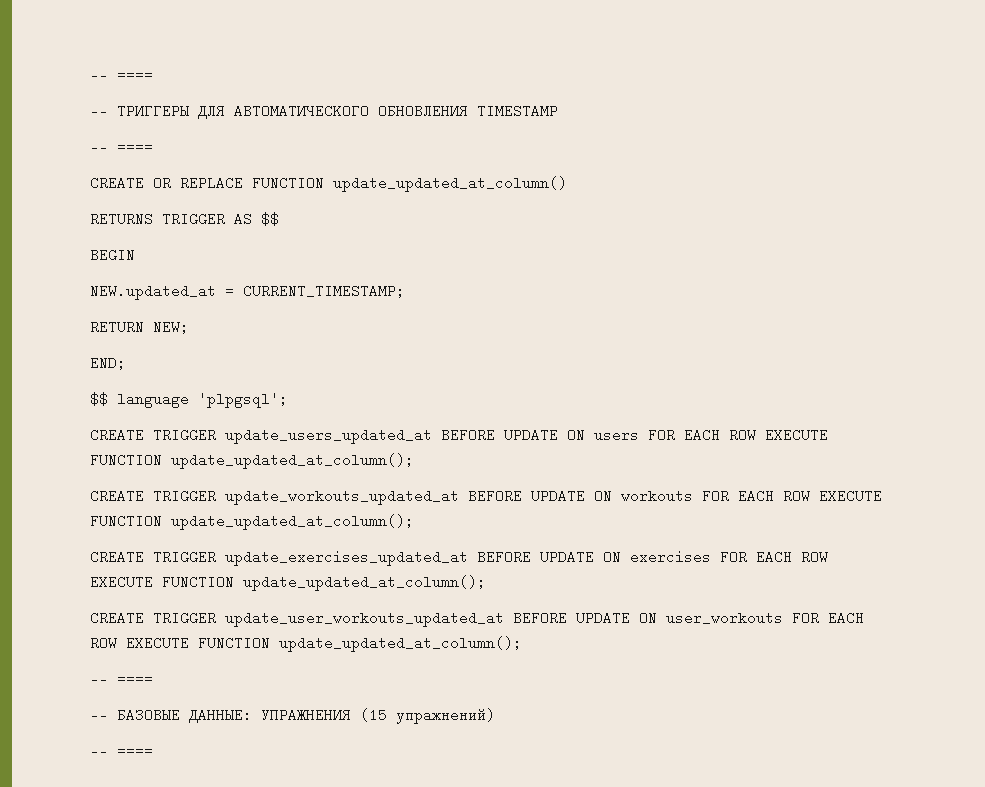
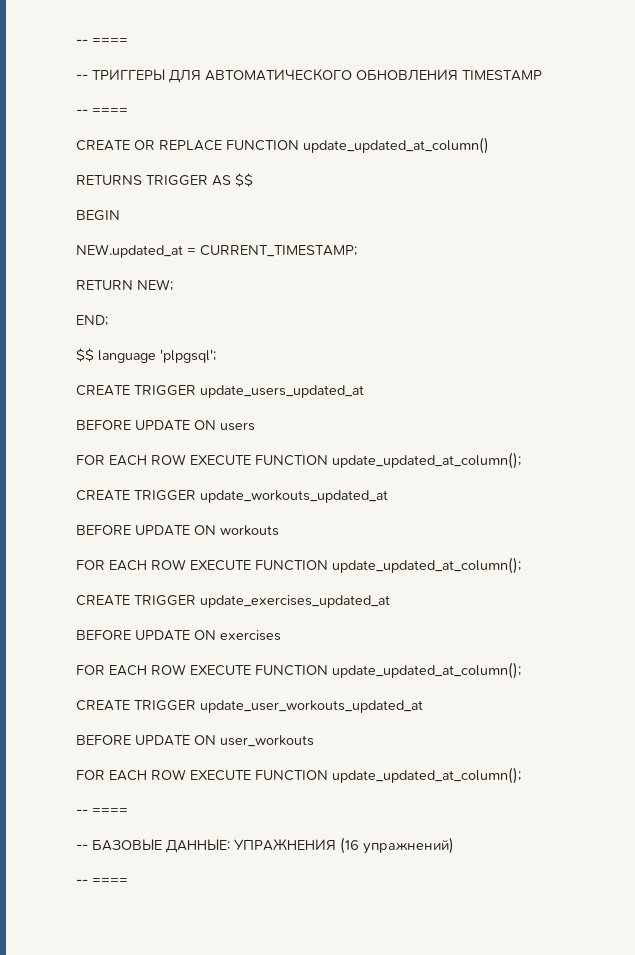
- CREATE TRIGGER update_users_updated_at BEFORE UPDATE ON users FOR EACH ROW EXECUTE FUNCTION update_updated_at_column();
+ CREATE TRIGGER update_users_updated_at
+ BEFORE UPDATE ON users
+ FOR EACH ROW EXECUTE FUNCTION update_updated_at_column();
- CREATE TRIGGER update_workouts_updated_at BEFORE UPDATE ON workouts FOR EACH ROW EXECUTE FUNCTION update_updated_at_column();
+ CREATE TRIGGER update_workouts_updated_at
+ BEFORE UPDATE ON workouts
+ FOR EACH ROW EXECUTE FUNCTION update_updated_at_column();
- CREATE TRIGGER update_exercises_updated_at BEFORE UPDATE ON exercises FOR EACH ROW EXECUTE FUNCTION update_updated_at_column();
+ CREATE TRIGGER update_exercises_updated_at
+ BEFORE UPDATE ON exercises
+ FOR EACH ROW EXECUTE FUNCTION update_updated_at_column();
- CREATE TRIGGER update_user_workouts_updated_at BEFORE UPDATE ON user_workouts FOR EACH ROW EXECUTE FUNCTION update_updated_at_column();
+ CREATE TRIGGER update_user_workouts_updated_at
+ BEFORE UPDATE ON user_workouts
+ FOR EACH ROW EXECUTE FUNCTION update_updated_at_column();
- -- БАЗОВЫЕ ДАННЫЕ: УПРАЖНЕНИЯ (15 упражнений)
+ -- БАЗОВЫЕ ДАННЫЕ: УПРАЖНЕНИЯ (16 упражнений)

